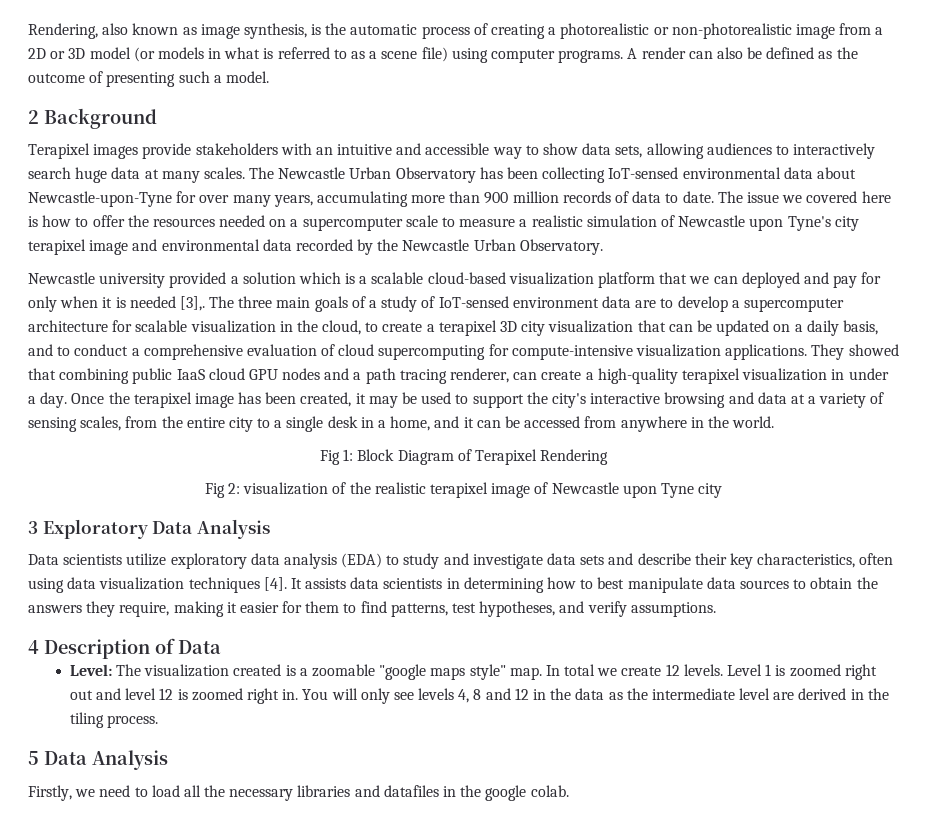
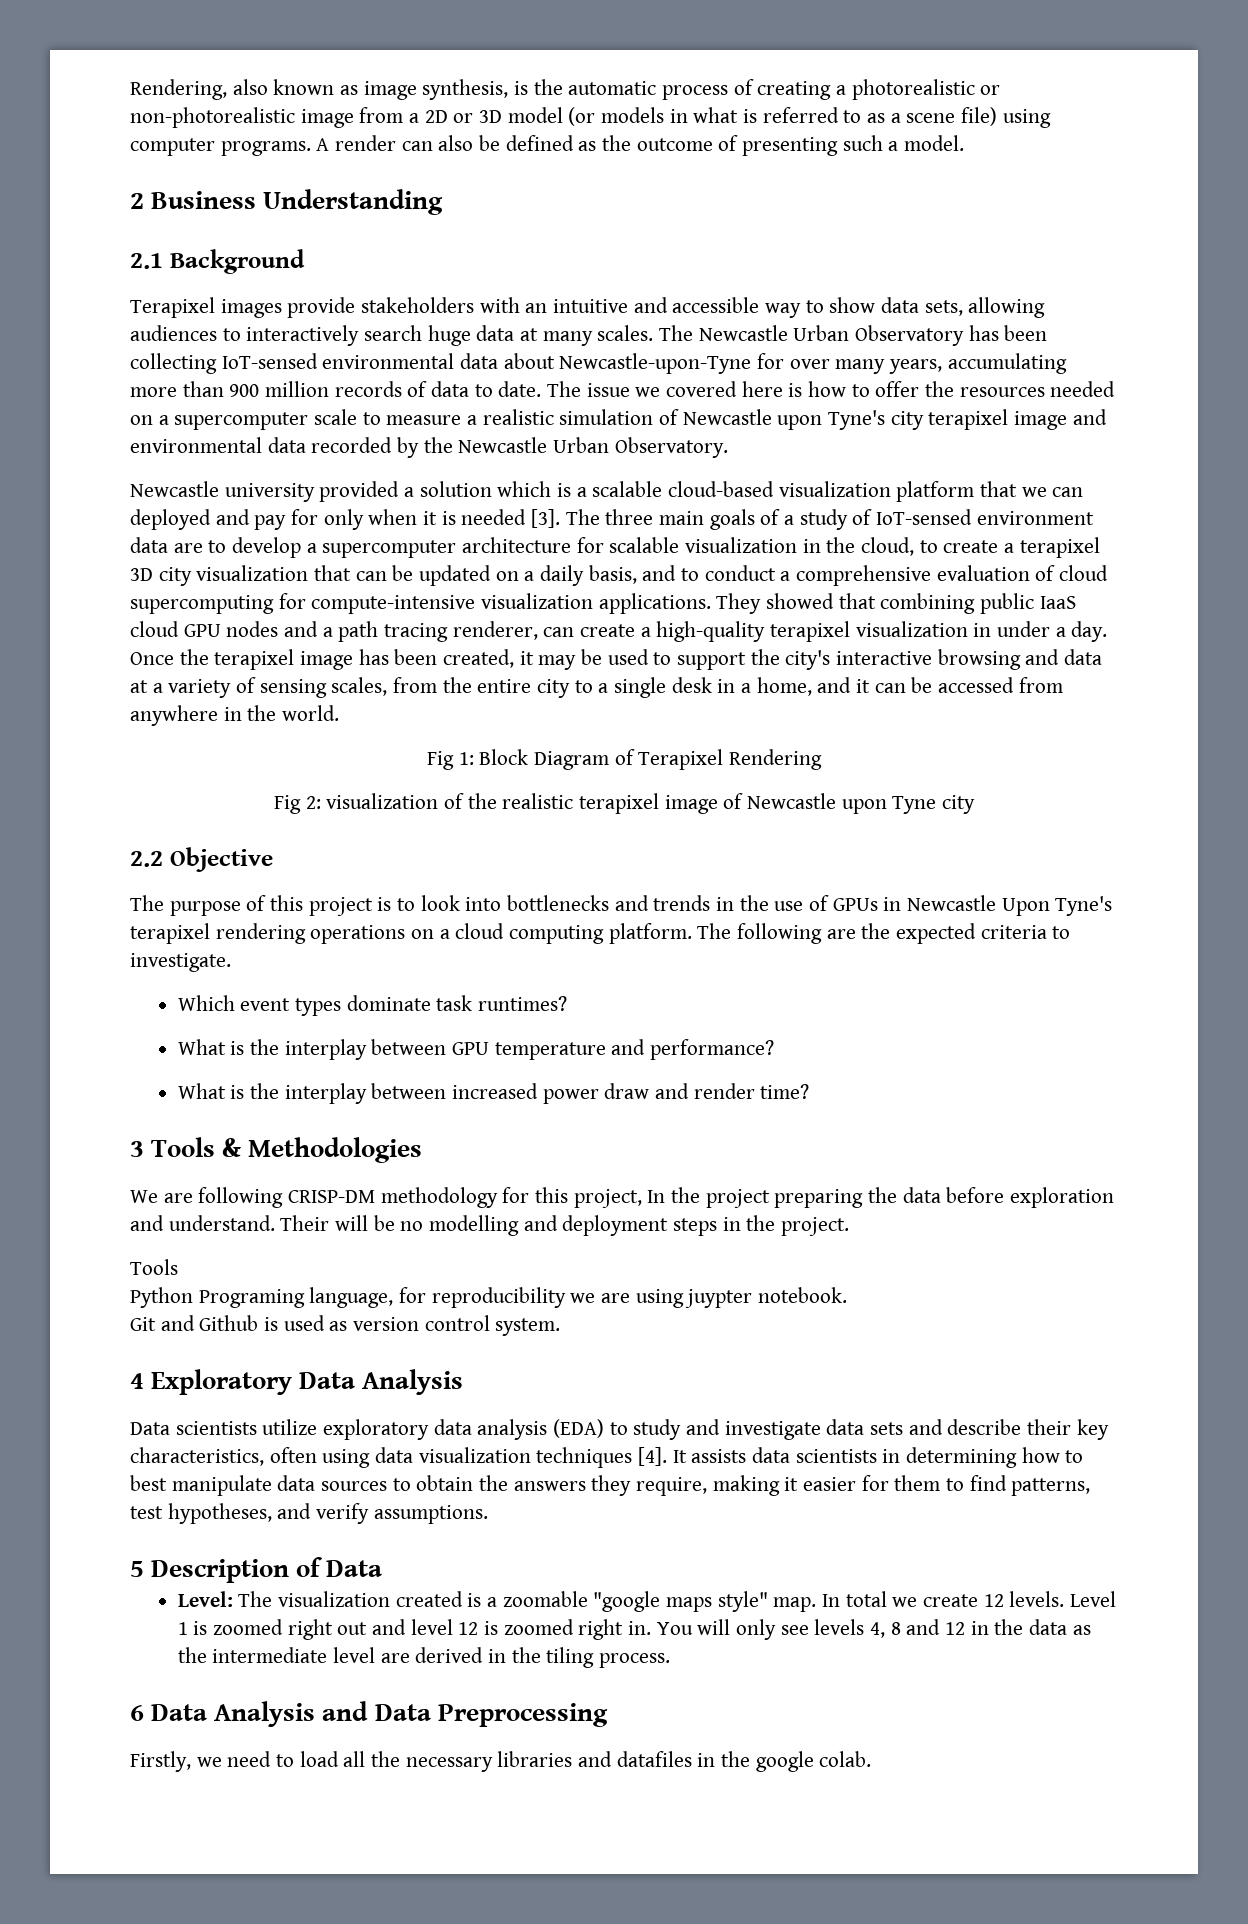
- 2 Background
+ 2 Business Understanding
+ 2.1 Background
- Newcastle university provided a solution which is a scalable cloud-based visualization platform that we can deployed and pay for only when it is needed [3],.
+ Newcastle university provided a solution which is a scalable cloud-based visualization platform that we can deployed and pay for only when it is needed [3].
- 3 Exploratory Data Analysis
+ 2.2 Objective
+ The purpose of this project is to look into bottlenecks and trends in the use of GPUs in Newcastle Upon Tyne's terapixel rendering operations on a cloud computing platform. The following are the expected criteria to investigate.
+ Which event types dominate task runtimes?
+ What is the interplay between GPU temperature and performance?
+ What is the interplay between increased power draw and render time?
+ 3 Tools & Methodologies
+ We are following CRISP-DM methodology for this project, In the project preparing the data before exploration and understand. Their will be no modelling and deployment steps in the project.
+ Tools
+ Python Programing language, for reproducibility we are using juypter notebook.
+ Git and Github is used as version control system.
+ 4 Exploratory Data Analysis
- 4 Description of Data
+ 5 Description of Data
- 5 Data Analysis
+ 6 Data Analysis and Data Preprocessing

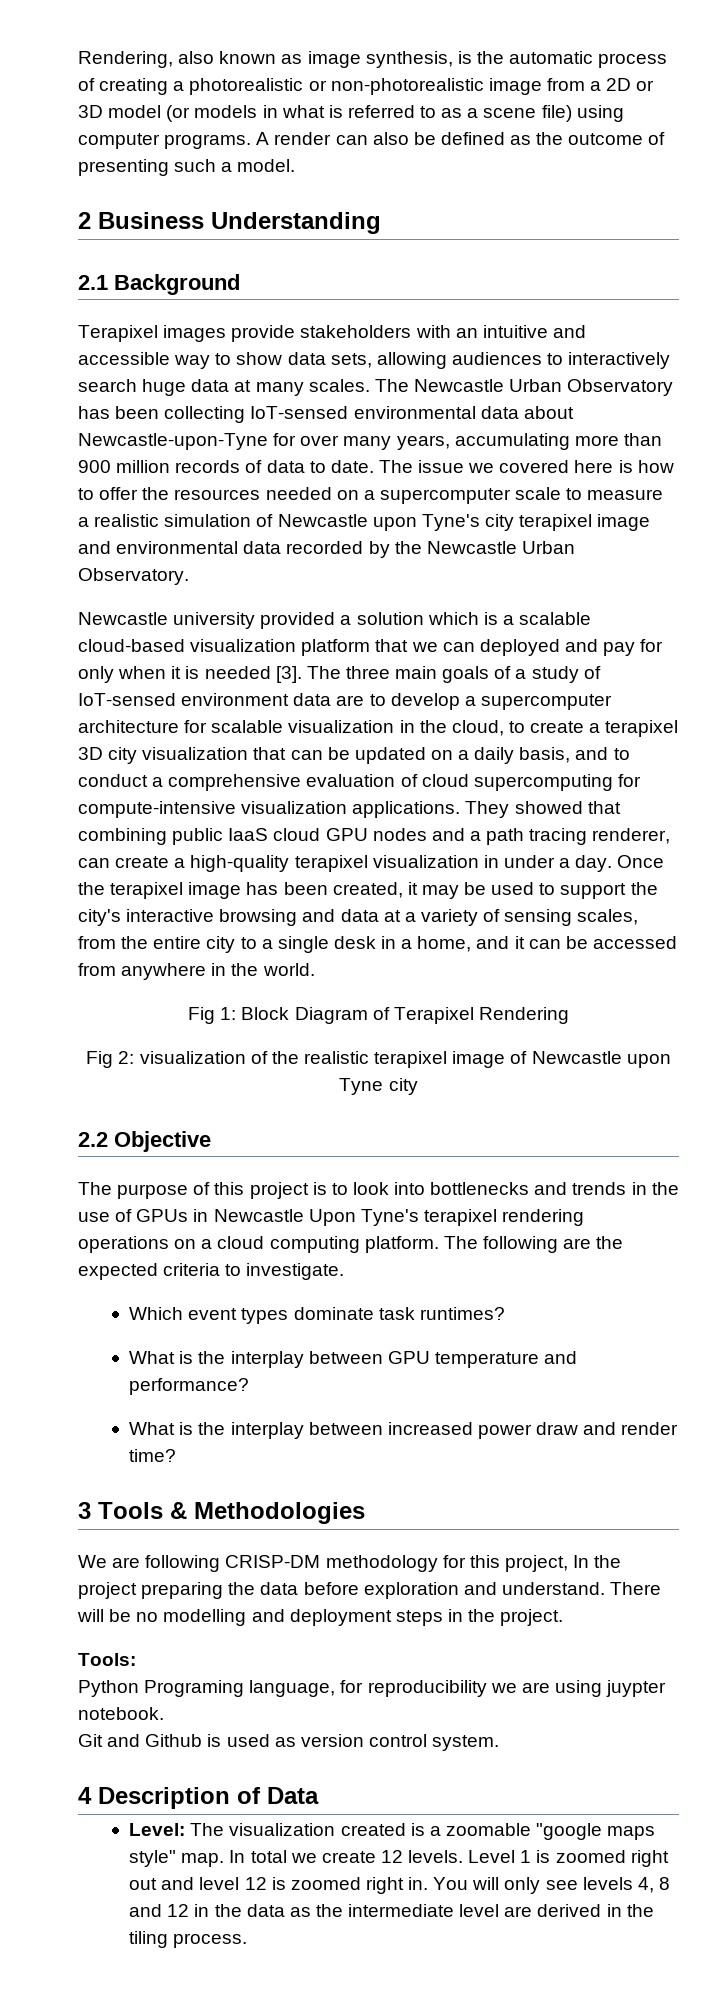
- Their will be no modelling and deployment steps in the project.
- Tools
+ There will be no modelling and deployment steps in the project.
+ Tools:
- 4 Exploratory Data Analysis
- Data scientists utilize exploratory data analysis (EDA) to study and investigate data sets and describe their key characteristics, often using data visualization techniques [4]. It assists data scientists in determining how to best manipulate data sources to obtain the answers they require, making it easier for them to find patterns, test hypotheses, and verify assumptions.
- 5 Description of Data
+ 4 Description of Data
- 6 Data Analysis and Data Preprocessing
- Firstly, we need to load all the necessary libraries and datafiles in the google colab.

